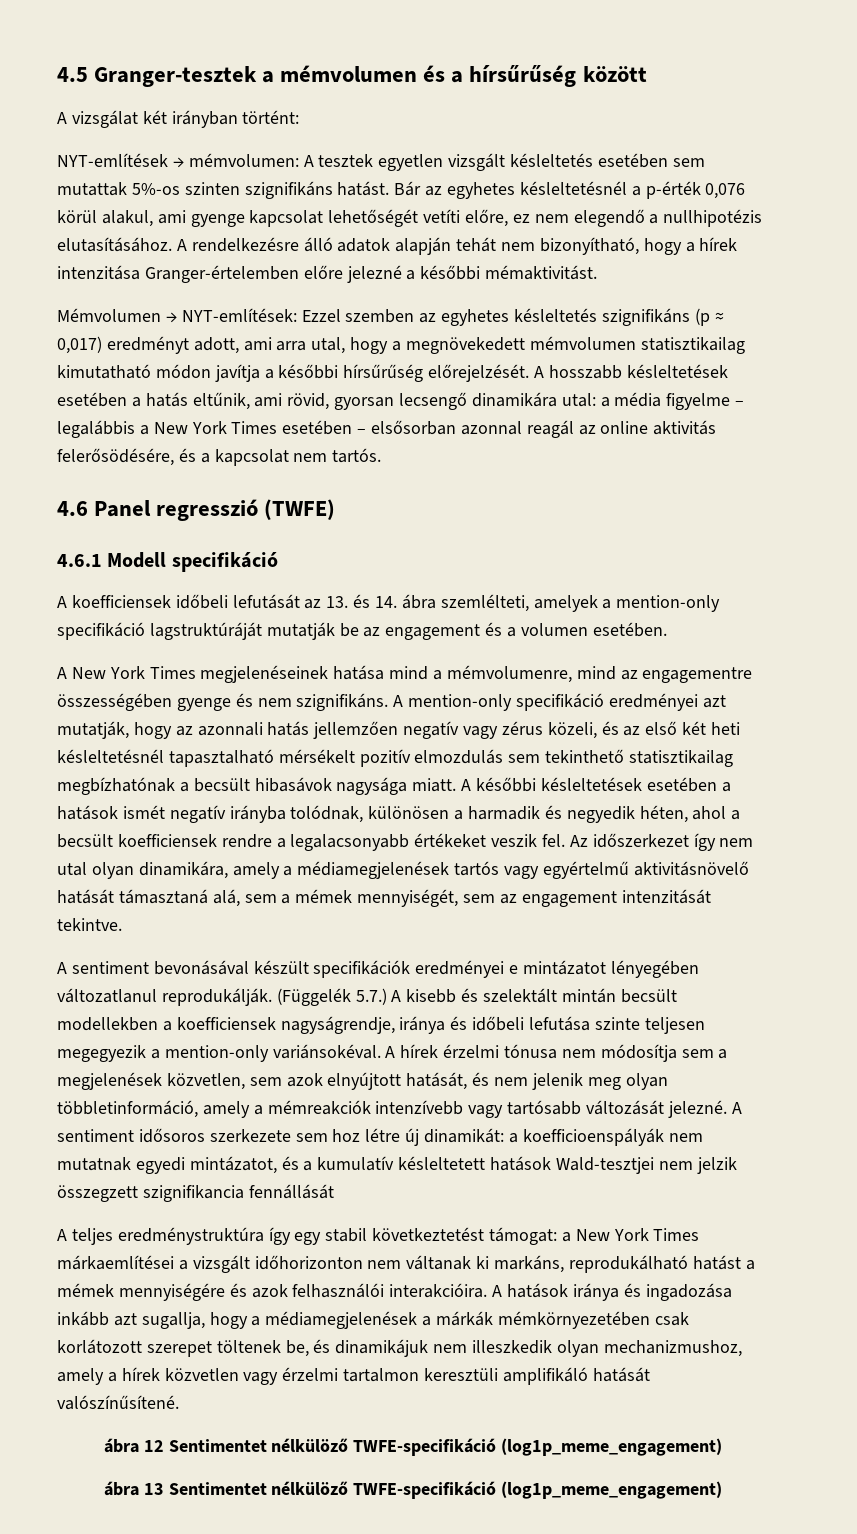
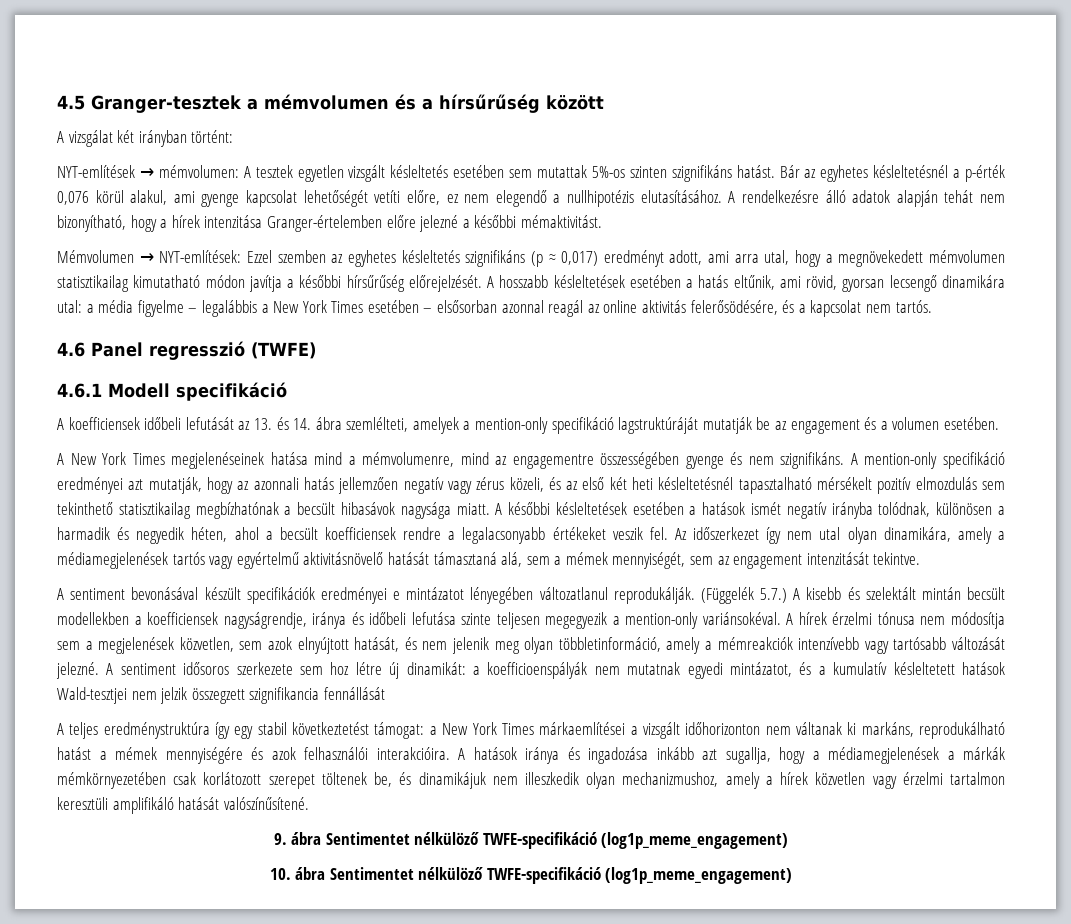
- ábra 12 Sentimentet nélkülöző TWFE-specifikáció (log1p_meme_engagement)
+ 9. ábra Sentimentet nélkülöző TWFE-specifikáció (log1p_meme_engagement)
- ábra 13 Sentimentet nélkülöző TWFE-specifikáció (log1p_meme_engagement)
+ 10. ábra Sentimentet nélkülöző TWFE-specifikáció (log1p_meme_engagement)

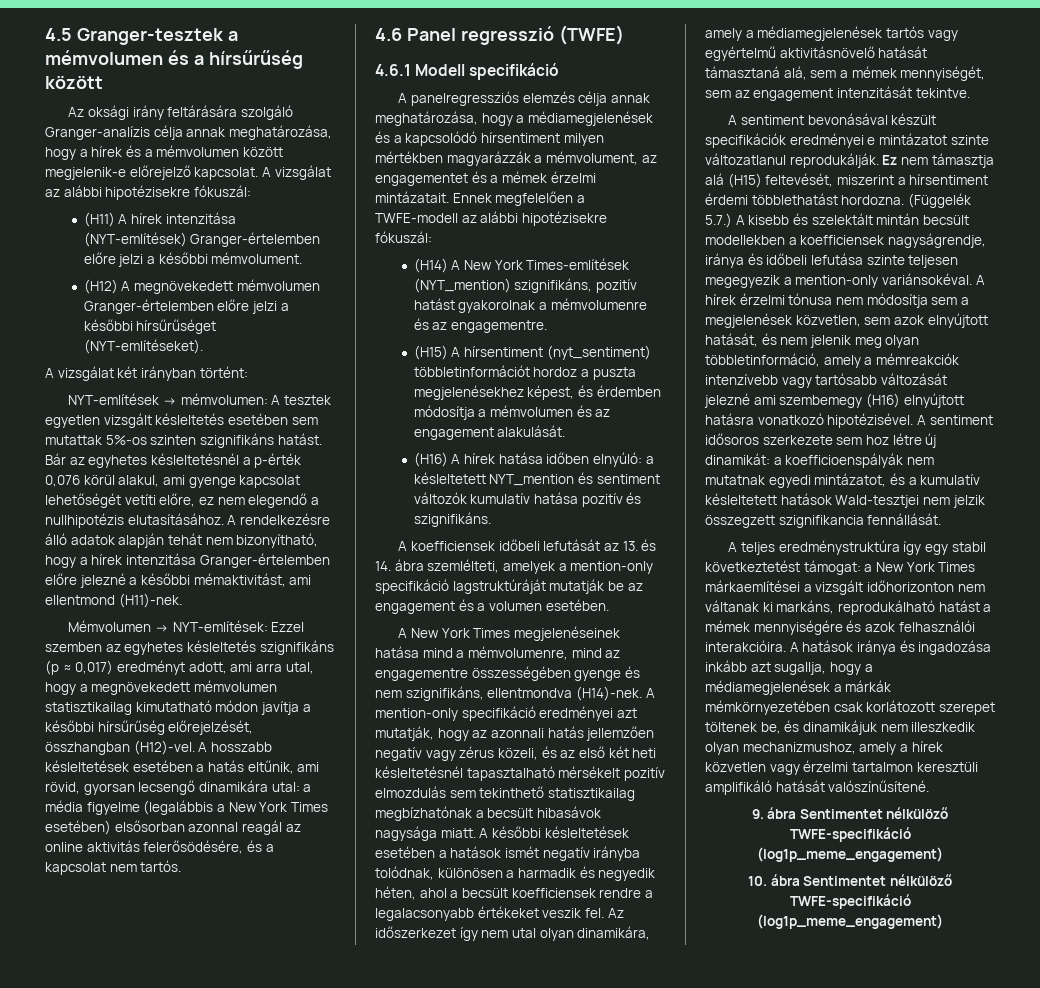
+ Az oksági irány feltárására szolgáló Granger-analízis célja annak meghatározása, hogy a hírek és a mémvolumen között megjelenik-e előrejelző kapcsolat. A vizsgálat az alábbi hipotézisekre fókuszál:
+ (H11) A hírek intenzitása (NYT-említések) Granger-értelemben előre jelzi a későbbi mémvolument.
+ (H12) A megnövekedett mémvolumen Granger-értelemben előre jelzi a későbbi hírsűrűséget (NYT-említéseket).
- A rendelkezésre álló adatok alapján tehát nem bizonyítható, hogy a hírek intenzitása Granger-értelemben előre jelezné a későbbi mémaktivitást.
+ A rendelkezésre álló adatok alapján tehát nem bizonyítható, hogy a hírek intenzitása Granger-értelemben előre jelezné a későbbi mémaktivitást, ami ellentmond (H11)-nek.
- Mémvolumen → NYT-említések: Ezzel szemben az egyhetes késleltetés szignifikáns (p ≈ 0,017) eredményt adott, ami arra utal, hogy a megnövekedett mémvolumen statisztikailag kimutatható módon javítja a későbbi hírsűrűség előrejelzését.
+ Mémvolumen → NYT-említések: Ezzel szemben az egyhetes késleltetés szignifikáns (p ≈ 0,017) eredményt adott, ami arra utal, hogy a megnövekedett mémvolumen statisztikailag kimutatható módon javítja a későbbi hírsűrűség előrejelzését, összhangban (H12)-vel.
- A hosszabb késleltetések esetében a hatás eltűnik, ami rövid, gyorsan lecsengő dinamikára utal: a média figyelme – legalábbis a New York Times esetében – elsősorban azonnal reagál az online aktivitás felerősödésére, és a kapcsolat nem tartós.
+ A hosszabb késleltetések esetében a hatás eltűnik, ami rövid, gyorsan lecsengő dinamikára utal: a média figyelme (legalábbis a New York Times esetében) elsősorban azonnal reagál az online aktivitás felerősödésére, és a kapcsolat nem tartós.
+ A panelregressziós elemzés célja annak meghatározása, hogy a médiamegjelenések és a kapcsolódó hírsentiment milyen mértékben magyarázzák a mémvolument, az engagementet és a mémek érzelmi mintázatait. Ennek megfelelően a TWFE-modell az alábbi hipotézisekre fókuszál:
+ (H14) A New York Times-említések (NYT_mention) szignifikáns, pozitív hatást gyakorolnak a mémvolumenre és az engagementre.
+ (H15) A hírsentiment (nyt_sentiment) többletinformációt hordoz a puszta megjelenésekhez képest, és érdemben módosítja a mémvolumen és az engagement alakulását.
+ (H16) A hírek hatása időben elnyúló: a késleltetett NYT_mention és sentiment változók kumulatív hatása pozitív és szignifikáns.
- A New York Times megjelenéseinek hatása mind a mémvolumenre, mind az engagementre összességében gyenge és nem szignifikáns.
+ A New York Times megjelenéseinek hatása mind a mémvolumenre, mind az engagementre összességében gyenge és nem szignifikáns, ellentmondva (H14)-nek.
- A sentiment bevonásával készült specifikációk eredményei e mintázatot lényegében változatlanul reprodukálják.
+ A sentiment bevonásával készült specifikációk eredményei e mintázatot szinte változatlanul reprodukálják.
+ Ez nem támasztja alá (H15) feltevését, miszerint a hírsentiment érdemi többlethatást hordozna.
- A hírek érzelmi tónusa nem módosítja sem a megjelenések közvetlen, sem azok elnyújtott hatását, és nem jelenik meg olyan többletinformáció, amely a mémreakciók intenzívebb vagy tartósabb változását jelezné.
+ A hírek érzelmi tónusa nem módosítja sem a megjelenések közvetlen, sem azok elnyújtott hatását, és nem jelenik meg olyan többletinformáció, amely a mémreakciók intenzívebb vagy tartósabb változását jelezné ami szembemegy (H16) elnyújtott hatásra vonatkozó hipotézisével.
- A sentiment idősoros szerkezete sem hoz létre új dinamikát: a koefficioenspályák nem mutatnak egyedi mintázatot, és a kumulatív késleltetett hatások Wald-tesztjei nem jelzik összegzett szignifikancia fennállását
+ A sentiment idősoros szerkezete sem hoz létre új dinamikát: a koefficioenspályák nem mutatnak egyedi mintázatot, és a kumulatív késleltetett hatások Wald-tesztjei nem jelzik összegzett szignifikancia fennállását.

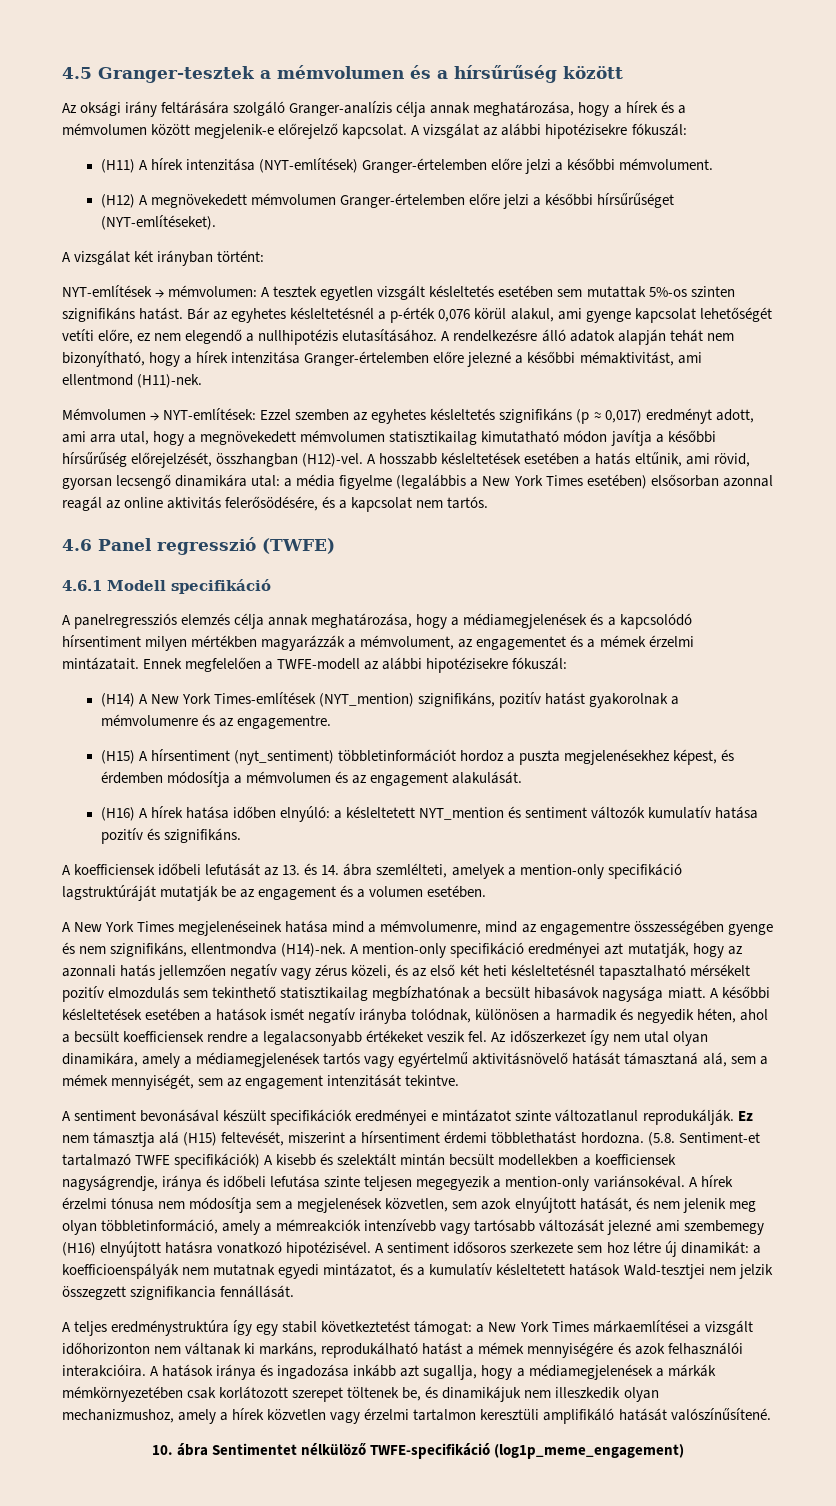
- (Függelék 5.7.) A kisebb és szelektált mintán becsült modellekben a koefficiensek nagyságrendje, iránya és időbeli lefutása szinte teljesen megegyezik a mention-only variánsokéval.
+ (5.8. Sentiment-et tartalmazó TWFE specifikációk) A kisebb és szelektált mintán becsült modellekben a koefficiensek nagyságrendje, iránya és időbeli lefutása szinte teljesen megegyezik a mention-only variánsokéval.
- 9. ábra Sentimentet nélkülöző TWFE-specifikáció (log1p_meme_engagement)

